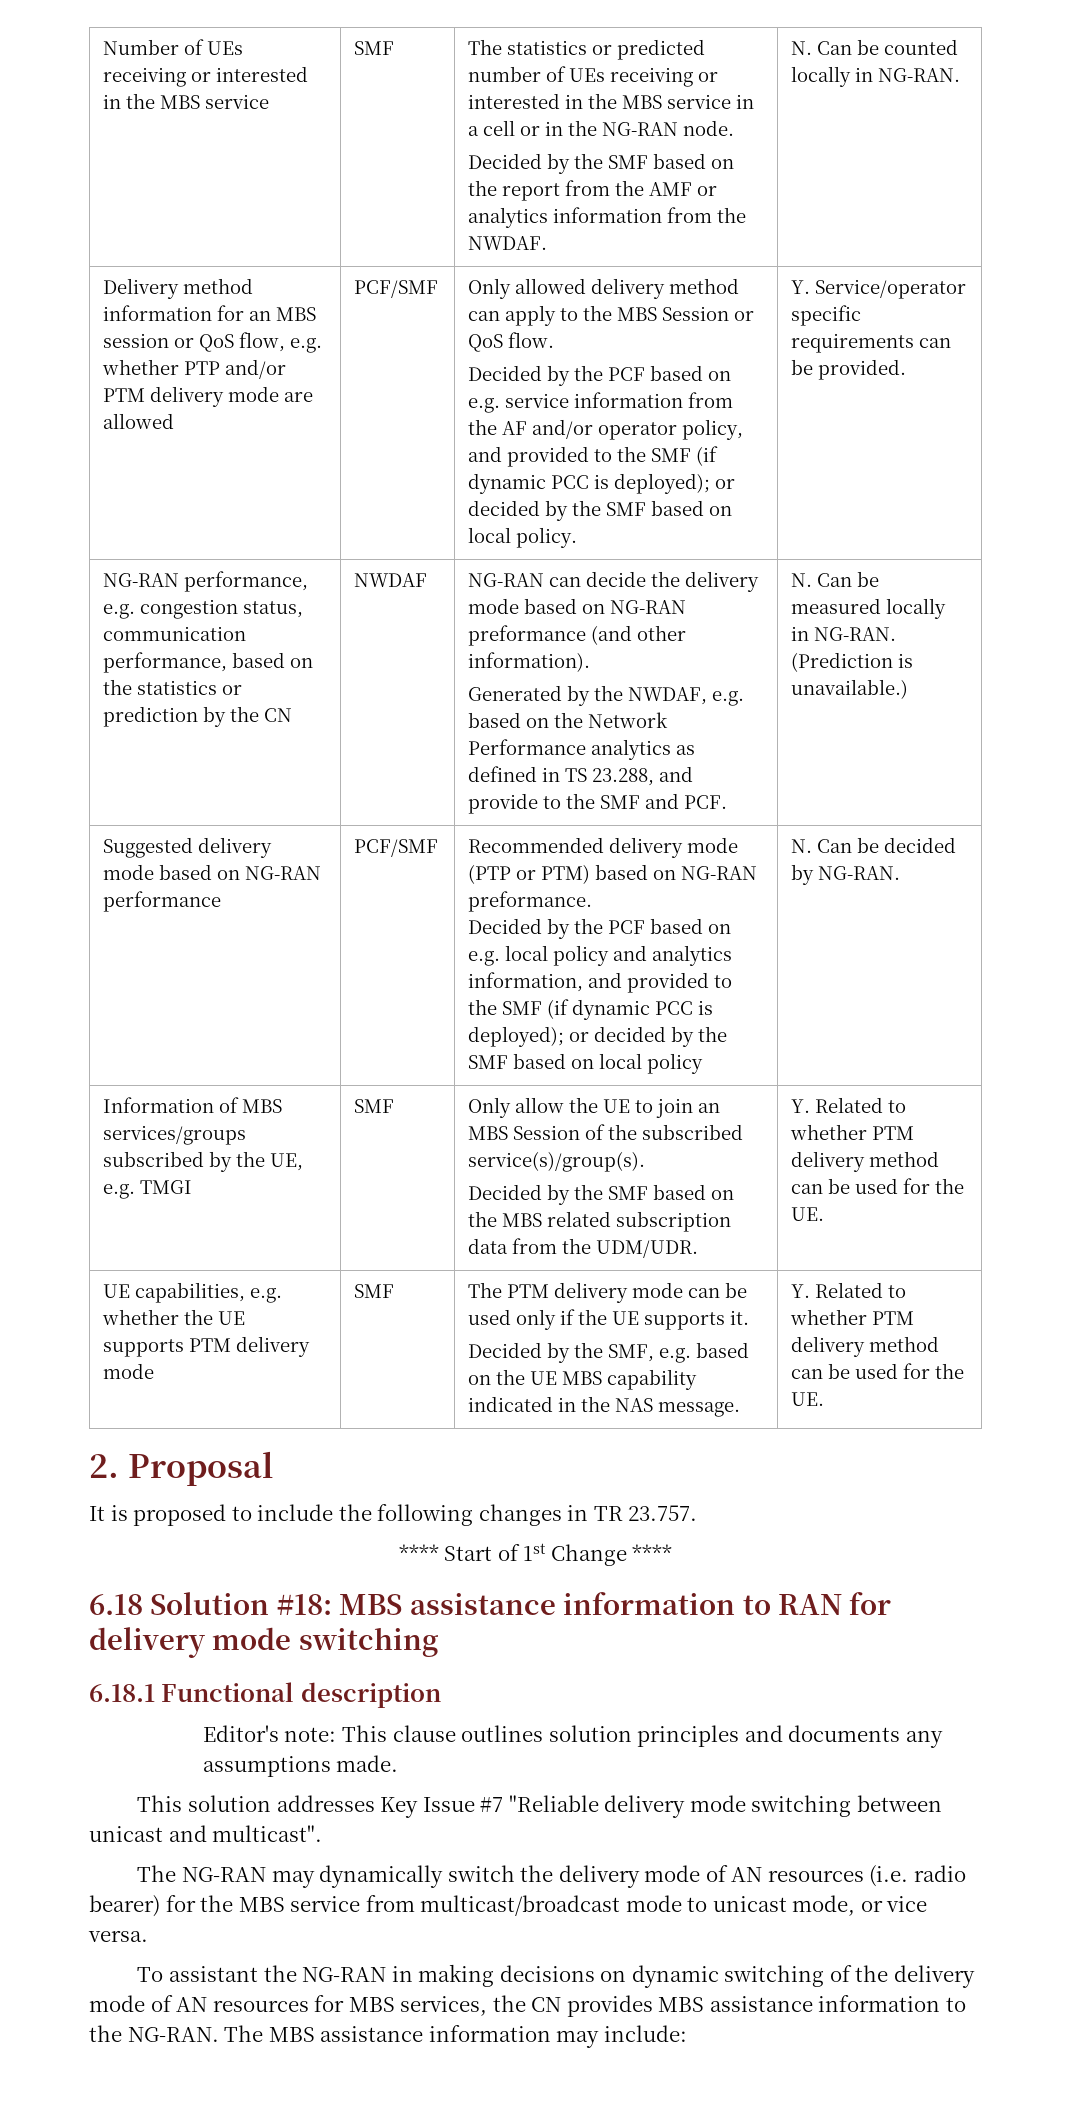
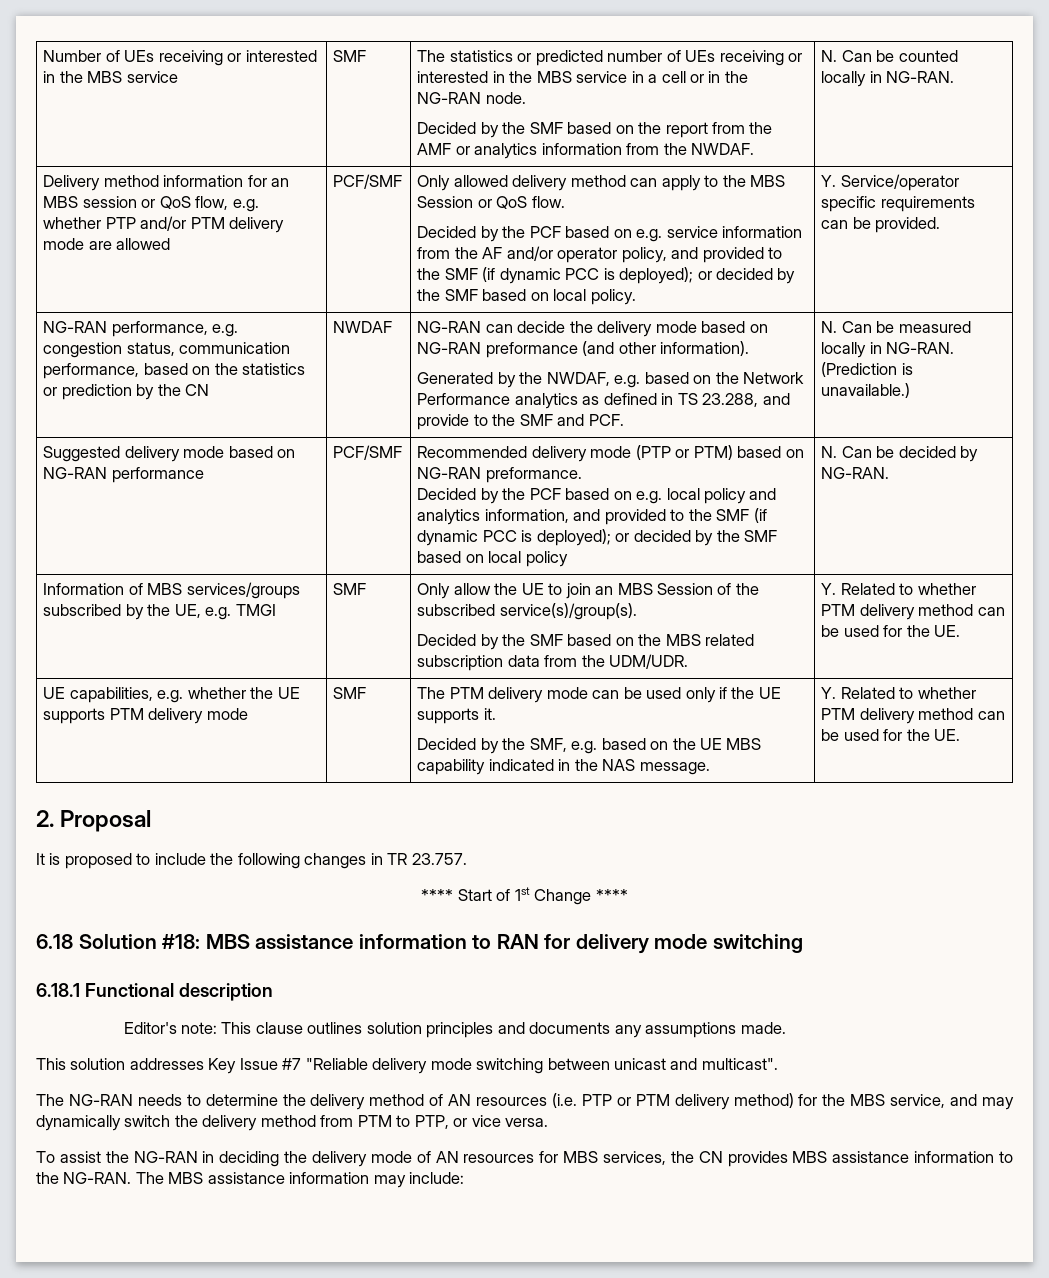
- The NG-RAN may dynamically switch the delivery mode of AN resources (i.e. radio bearer) for the MBS service from multicast/broadcast mode to unicast mode, or vice versa.
+ The NG-RAN needs to determine the delivery method of AN resources (i.e. PTP or PTM delivery method) for the MBS service, and may dynamically switch the delivery method from PTM to PTP, or vice versa.
- To assistant the NG-RAN in making decisions on dynamic switching of the delivery mode of AN resources for MBS services, the CN provides MBS assistance information to the NG-RAN.
+ To assist the NG-RAN in deciding the delivery mode of AN resources for MBS services, the CN provides MBS assistance information to the NG-RAN.

